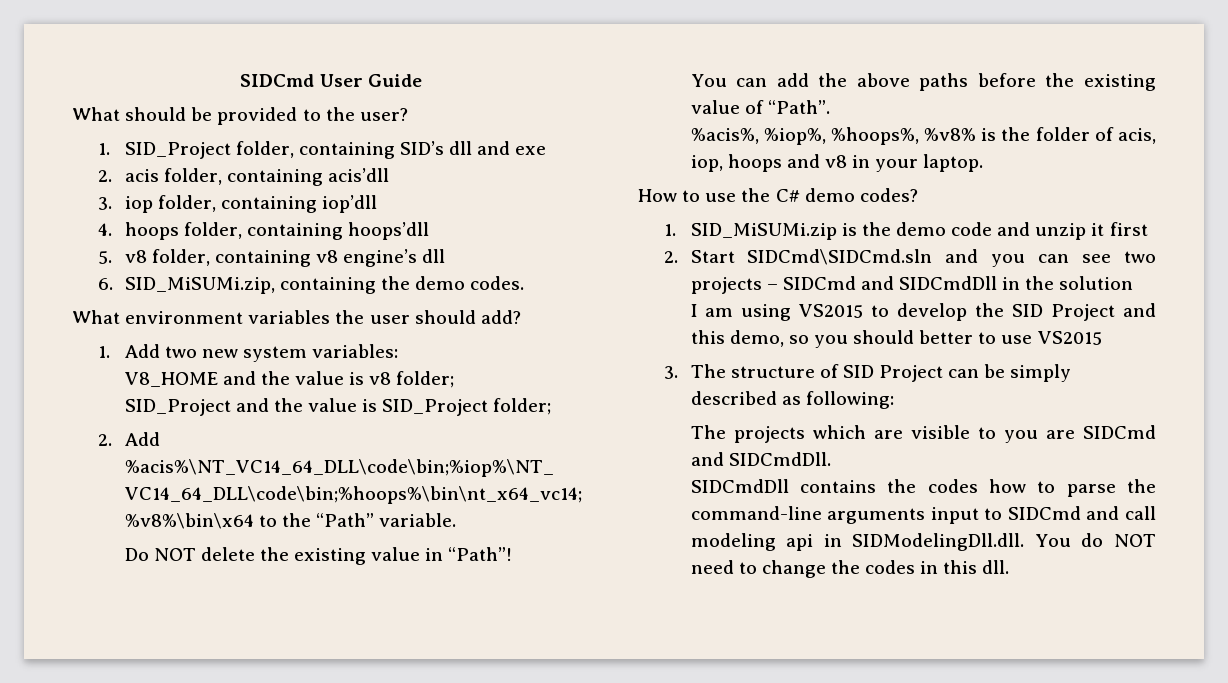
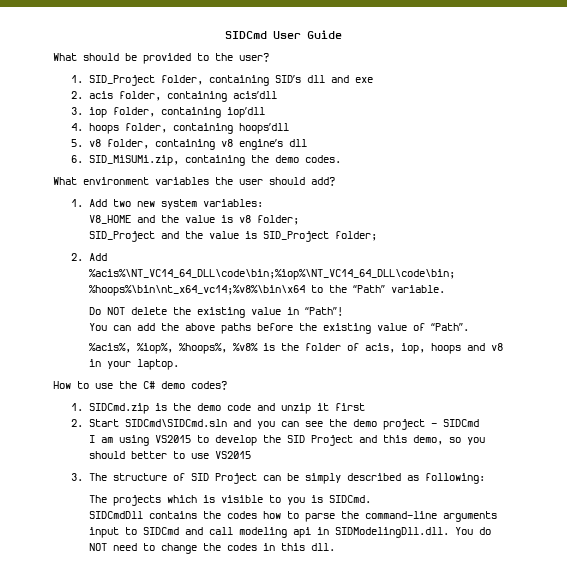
- 1. SID_MiSUMi.zip is the demo code and unzip it first
+ 1. SIDCmd.zip is the demo code and unzip it first
- 2. Start SIDCmd\SIDCmd.sln and you can see two projects – SIDCmd and SIDCmdDll in the solution
+ 2. Start SIDCmd\SIDCmd.sln and you can see the demo project – SIDCmd
- The projects which are visible to you are SIDCmd and SIDCmdDll.
+ The projects which is visible to you is SIDCmd.

